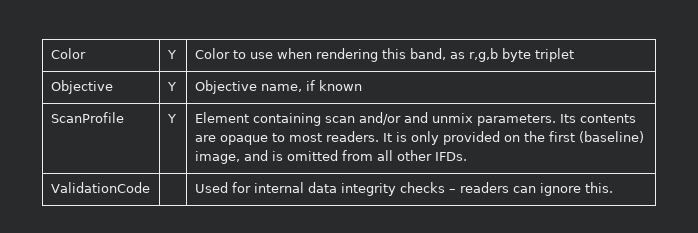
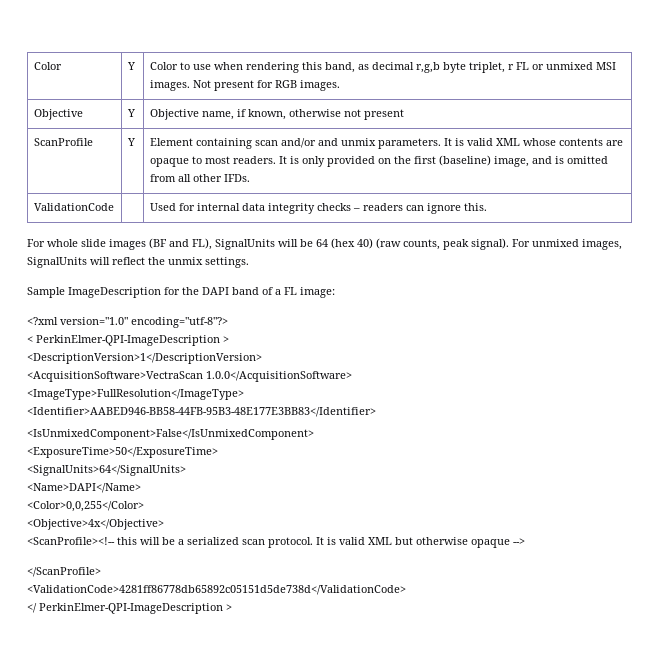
- Color | Y | Color to use when rendering this band, as r,g,b byte triplet
+ Color | Y | Color to use when rendering this band, as decimal r,g,b byte triplet, r FL or unmixed MSI images. Not present for RGB images.
- Objective | Y | Objective name, if known
+ Objective | Y | Objective name, if known, otherwise not present
- ScanProfile | Y | Element containing scan and/or and unmix parameters. Its contents are opaque to most readers. It is only provided on the first (baseline) image, and is omitted from all other IFDs.
+ ScanProfile | Y | Element containing scan and/or and unmix parameters. It is valid XML whose contents are opaque to most readers. It is only provided on the first (baseline) image, and is omitted from all other IFDs.
+ For whole slide images (BF and FL), SignalUnits will be 64 (hex 40) (raw counts, peak signal). For unmixed images, SignalUnits will reflect the unmix settings.
+ Sample ImageDescription for the DAPI band of a FL image:
+ <?xml version="1.0" encoding="utf-8"?>
+ < PerkinElmer-QPI-ImageDescription >
+ <DescriptionVersion>1</DescriptionVersion>
+ <AcquisitionSoftware>VectraScan 1.0.0</AcquisitionSoftware>
+ <ImageType>FullResolution</ImageType>
+ <Identifier>AABED946-BB58-44FB-95B3-48E177E3BB83</Identifier>
+ <IsUnmixedComponent>False</IsUnmixedComponent>
+ <ExposureTime>50</ExposureTime>
+ <SignalUnits>64</SignalUnits>
+ <Name>DAPI</Name>
+ <Color>0,0,255</Color>
+ <Objective>4x</Objective>
+ <ScanProfile><!-- this will be a serialized scan protocol. It is valid XML but otherwise opaque -->
+ </ScanProfile>
+ <ValidationCode>4281ff86778db65892c05151d5de738d</ValidationCode>
+ </ PerkinElmer-QPI-ImageDescription >

